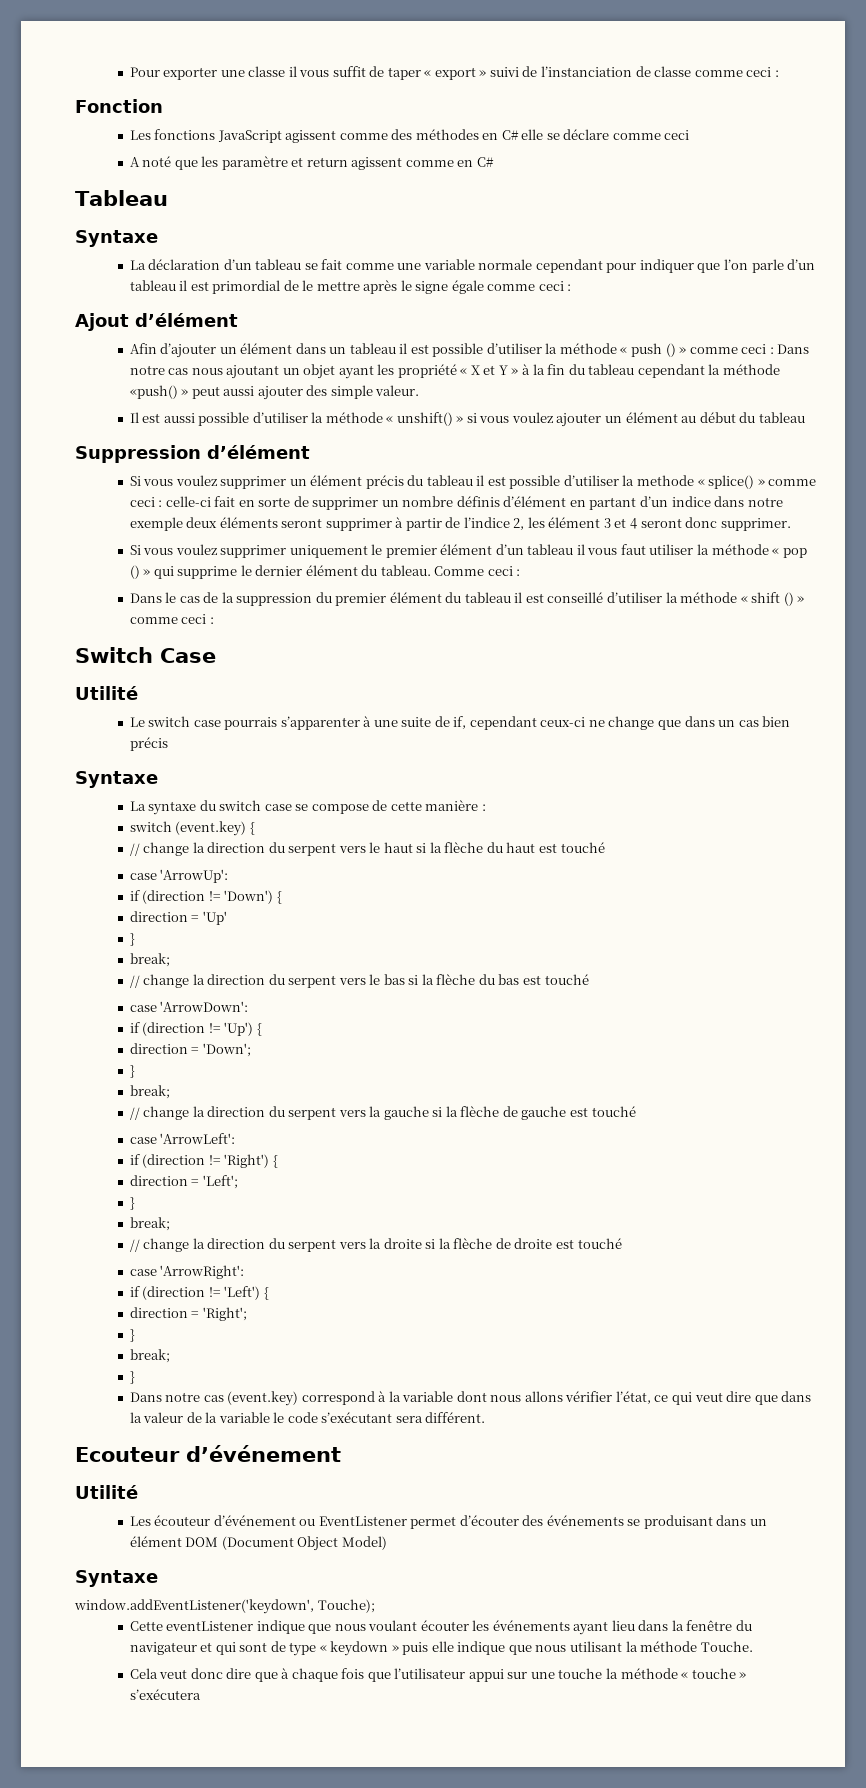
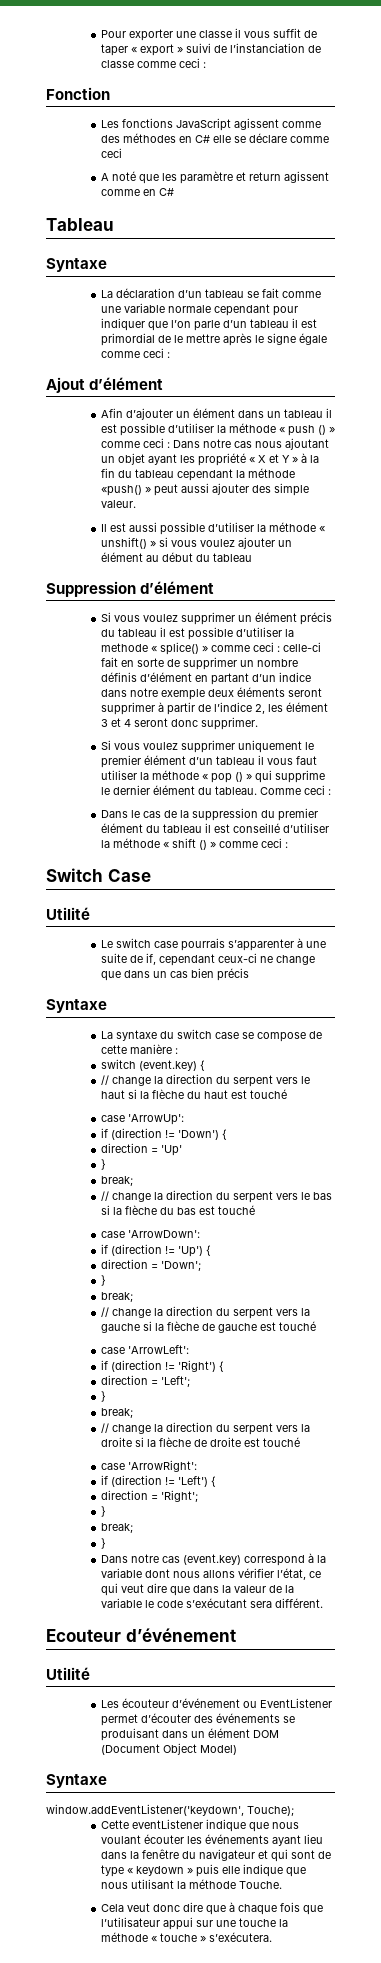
- Cela veut donc dire que à chaque fois que l’utilisateur appui sur une touche la méthode « touche » s’exécutera
+ Cela veut donc dire que à chaque fois que l’utilisateur appui sur une touche la méthode « touche » s’exécutera.

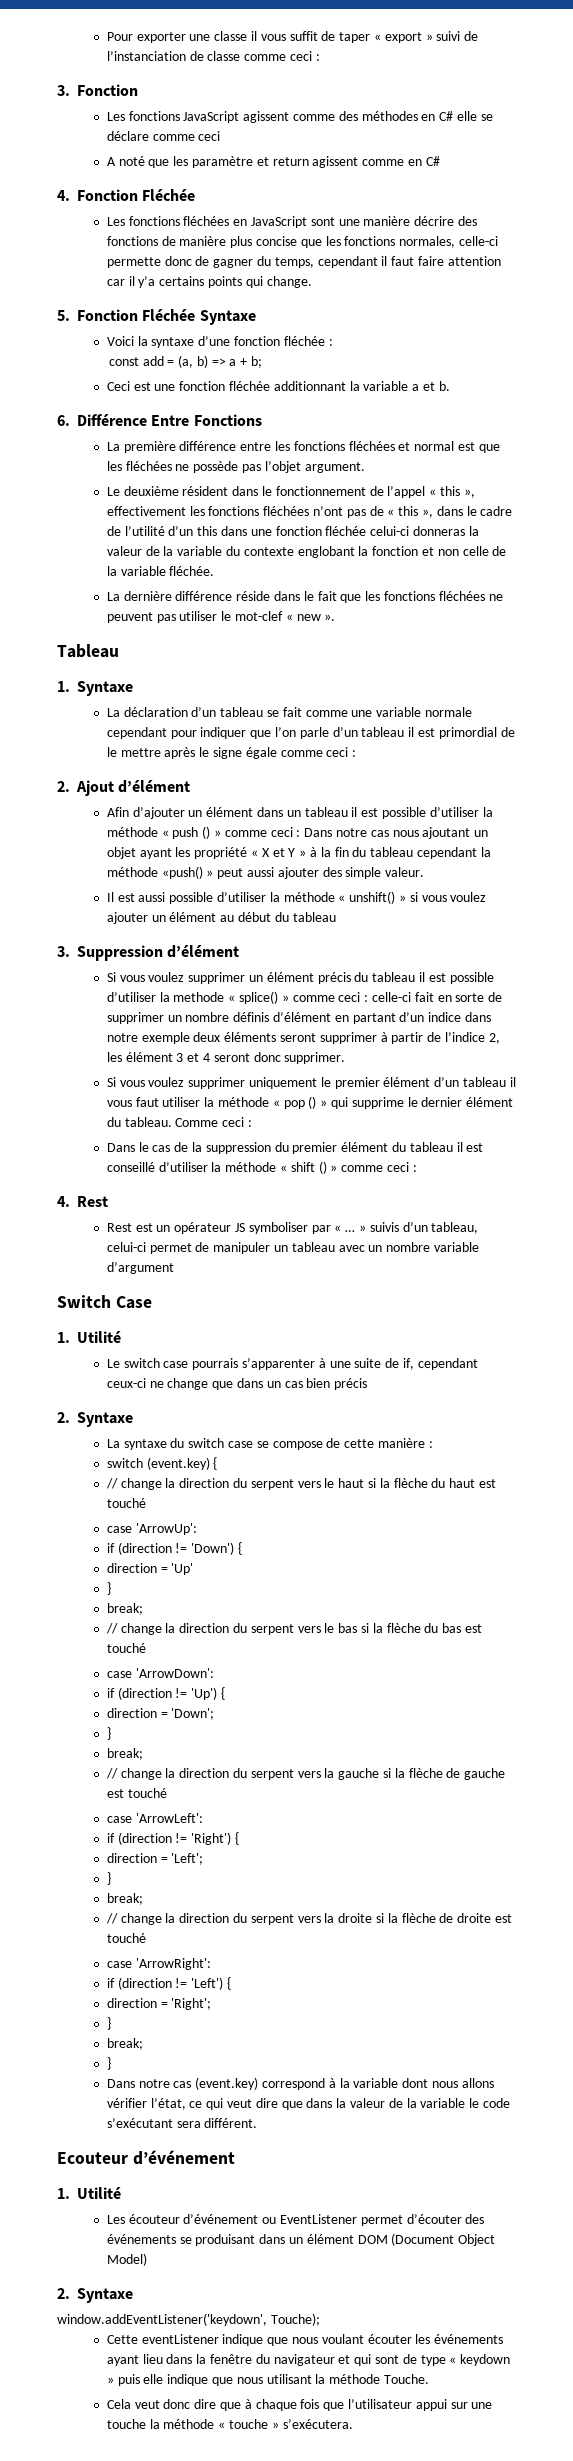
- Fonction
+ 3. Fonction
+ 4. Fonction Fléchée
+ Les fonctions fléchées en JavaScript sont une manière décrire des fonctions de manière plus concise que les fonctions normales, celle-ci permette donc de gagner du temps, cependant il faut faire attention car il y’a certains points qui change.
+ 5. Fonction Fléchée Syntaxe
+ Voici la syntaxe d’une fonction fléchée :
+ const add = (a, b) => a + b;
+ Ceci est une fonction fléchée additionnant la variable a et b.
+ 6. Différence Entre Fonctions
+ La première différence entre les fonctions fléchées et normal est que les fléchées ne possède pas l’objet argument.
+ Le deuxième résident dans le fonctionnement de l’appel « this », effectivement les fonctions fléchées n’ont pas de « this », dans le cadre de l’utilité d’un this dans une fonction fléchée celui-ci donneras la valeur de la variable du contexte englobant la fonction et non celle de la variable fléchée.
+ La dernière différence réside dans le fait que les fonctions fléchées ne peuvent pas utiliser le mot-clef « new ».
  Tableau
- Syntaxe
+ 1. Syntaxe
- Ajout d’élément
+ 2. Ajout d’élément
- Suppression d’élément
+ 3. Suppression d’élément
+ 4. Rest
+ Rest est un opérateur JS symboliser par « … » suivis d’un tableau, celui-ci permet de manipuler un tableau avec un nombre variable d’argument
  Switch Case
- Utilité
+ 1. Utilité
  Le switch case pourrais s’apparenter à une suite de if, cependant ceux-ci ne change que dans un cas bien précis
- Syntaxe
+ 2. Syntaxe
  Ecouteur d’événement
- Utilité
+ 1. Utilité
  Les écouteur d’événement ou EventListener permet d’écouter des événements se produisant dans un élément DOM (Document Object Model)
- Syntaxe
+ 2. Syntaxe

